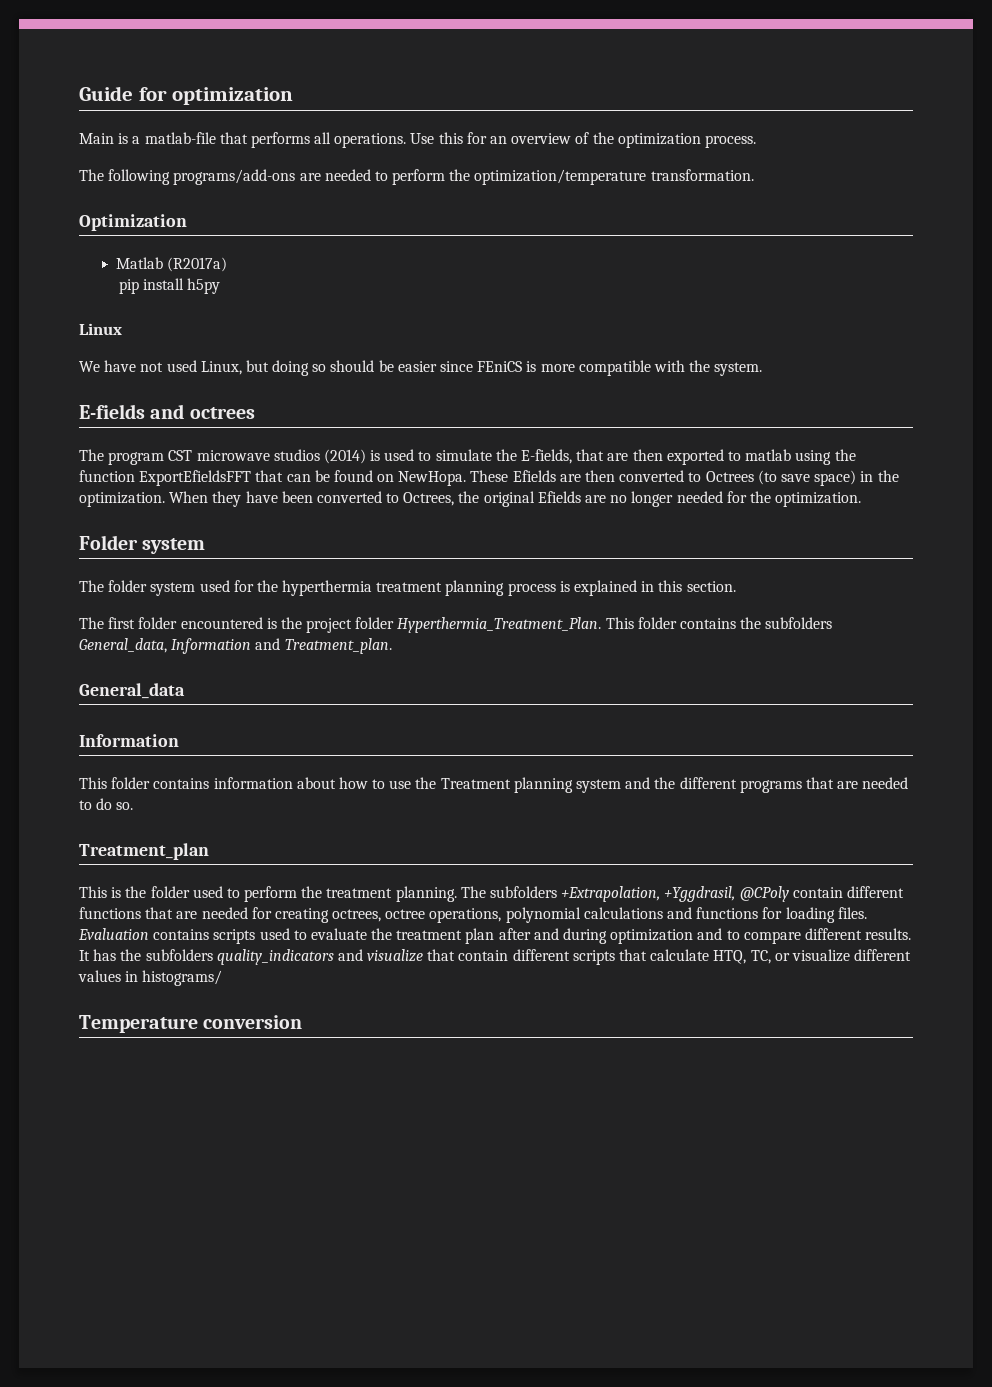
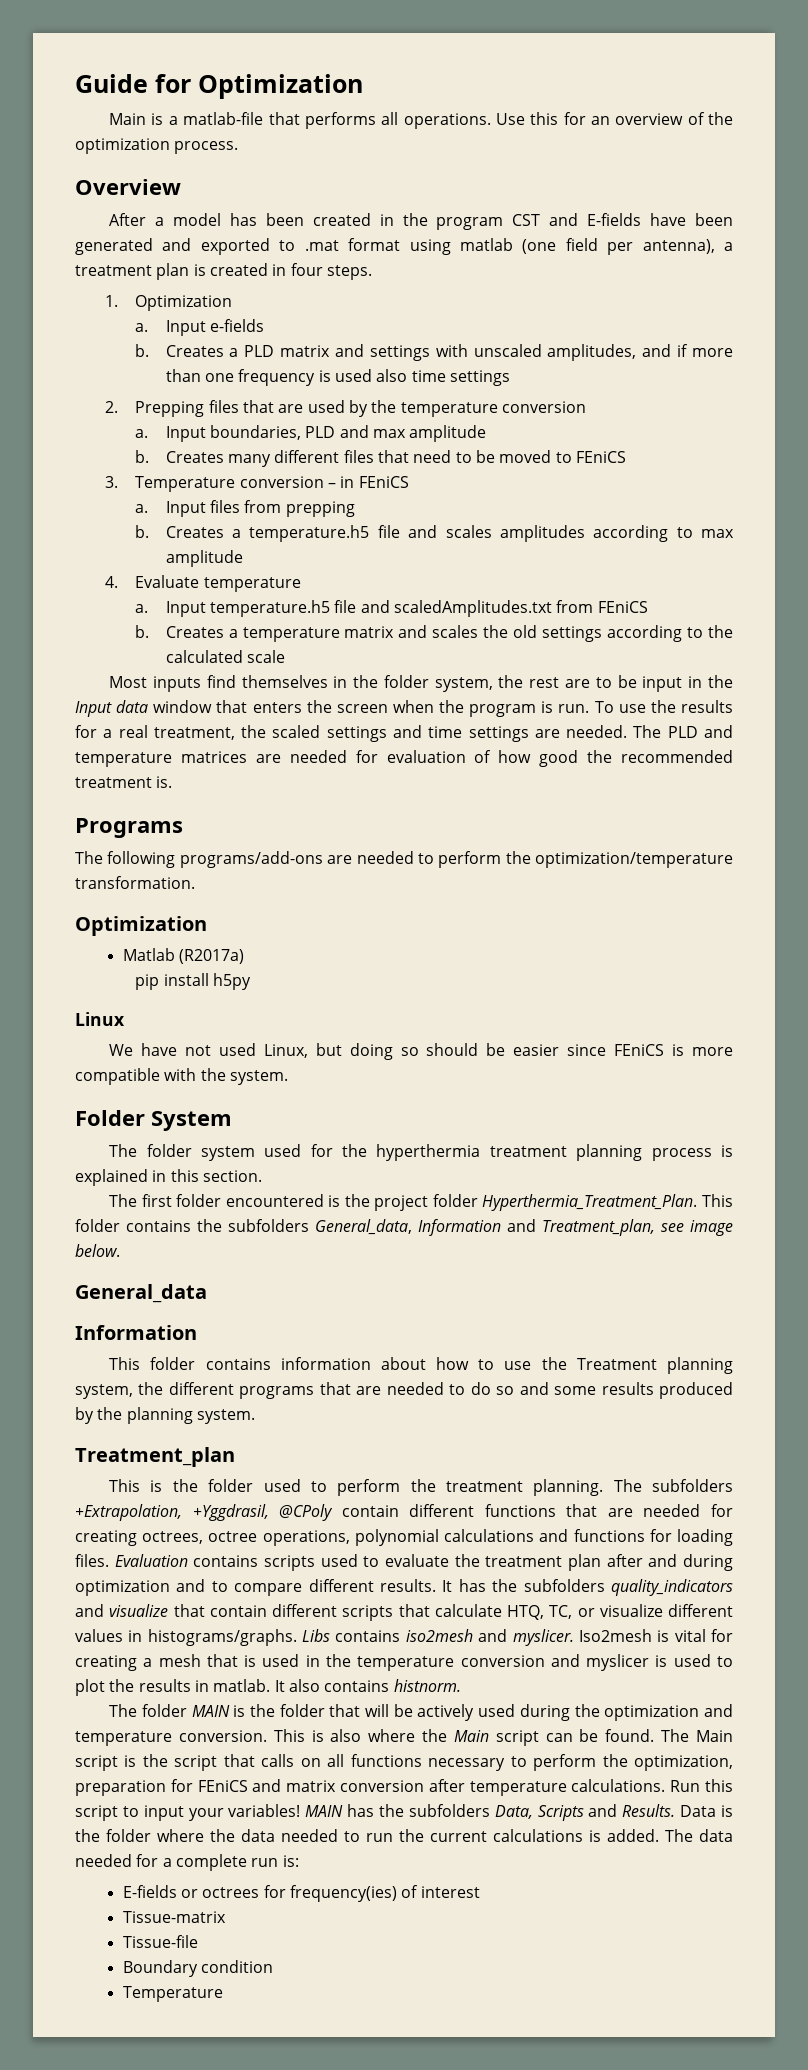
- Guide for optimization
+ Guide for Optimization
+ Overview
+ After a model has been created in the program CST and E-fields have been generated and exported to .mat format using matlab (one field per antenna), a treatment plan is created in four steps.
+ 1. Optimization
+ a. Input e-fields
+ b. Creates a PLD matrix and settings with unscaled amplitudes, and if more than one frequency is used also time settings
+ 2. Prepping files that are used by the temperature conversion
+ a. Input boundaries, PLD and max amplitude
+ b. Creates many different files that need to be moved to FEniCS
+ 3. Temperature conversion – in FEniCS
+ a. Input files from prepping
+ b. Creates a temperature.h5 file and scales amplitudes according to max amplitude
+ 4. Evaluate temperature
+ a. Input temperature.h5 file and scaledAmplitudes.txt from FEniCS
+ b. Creates a temperature matrix and scales the old settings according to the calculated scale
+ Most inputs find themselves in the folder system, the rest are to be input in the Input data window that enters the screen when the program is run. To use the results for a real treatment, the scaled settings and time settings are needed. The PLD and temperature matrices are needed for evaluation of how good the recommended treatment is.
+ Programs
- E-fields and octrees
- The program CST microwave studios (2014) is used to simulate the E-fields, that are then exported to matlab using the function ExportEfieldsFFT that can be found on NewHopa. These Efields are then converted to Octrees (to save space) in the optimization. When they have been converted to Octrees, the original Efields are no longer needed for the optimization.
- Folder system
+ Folder System
- This folder contains the subfolders General_data, Information and Treatment_plan.
+ This folder contains the subfolders General_data, Information and Treatment_plan, see image below.
- This folder contains information about how to use the Treatment planning system and the different programs that are needed to do so.
+ This folder contains information about how to use the Treatment planning system, the different programs that are needed to do so and some results produced by the planning system.
- It has the subfolders quality_indicators and visualize that contain different scripts that calculate HTQ, TC, or visualize different values in histograms/
- Temperature conversion
+ It has the subfolders quality_indicators and visualize that contain different scripts that calculate HTQ, TC, or visualize different values in histograms/graphs. Libs contains iso2mesh and myslicer. Iso2mesh is vital for creating a mesh that is used in the temperature conversion and myslicer is used to plot the results in matlab. It also contains histnorm.
+ The folder MAIN is the folder that will be actively used during the optimization and temperature conversion. This is also where the Main script can be found. The Main script is the script that calls on all functions necessary to perform the optimization, preparation for FEniCS and matrix conversion after temperature calculations. Run this script to input your variables! MAIN has the subfolders Data, Scripts and Results. Data is the folder where the data needed to run the current calculations is added. The data needed for a complete run is:
+ E-fields or octrees for frequency(ies) of interest
+ Tissue-matrix
+ Tissue-file
+ Boundary condition
+ Temperature

